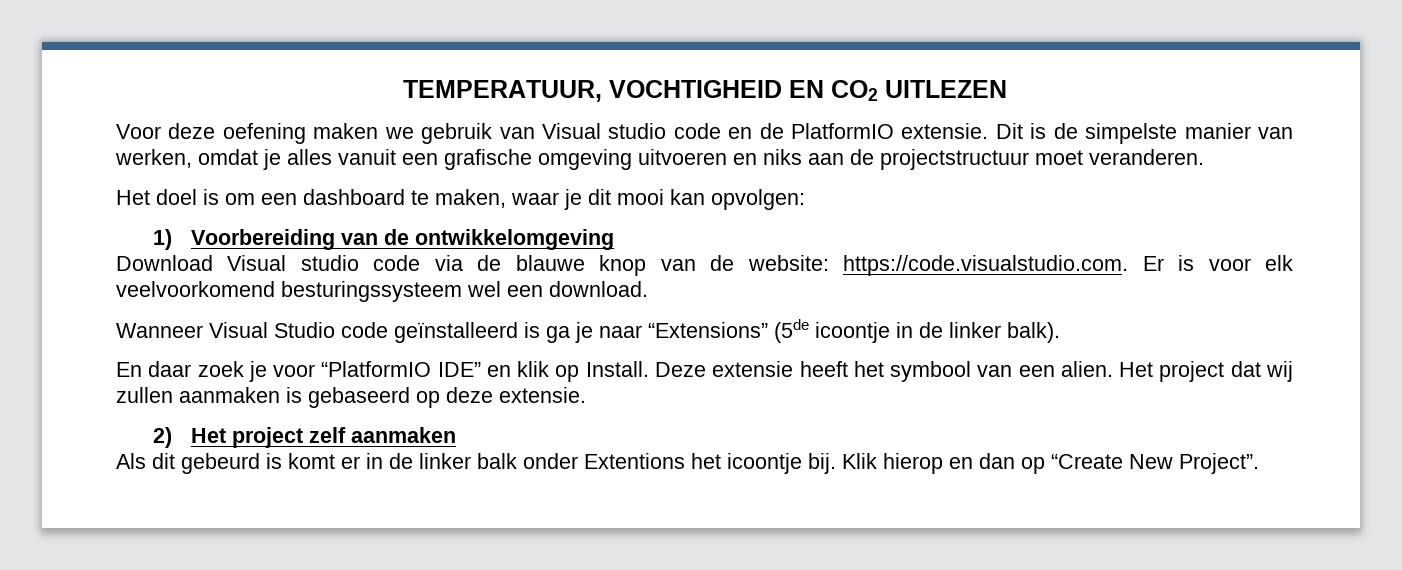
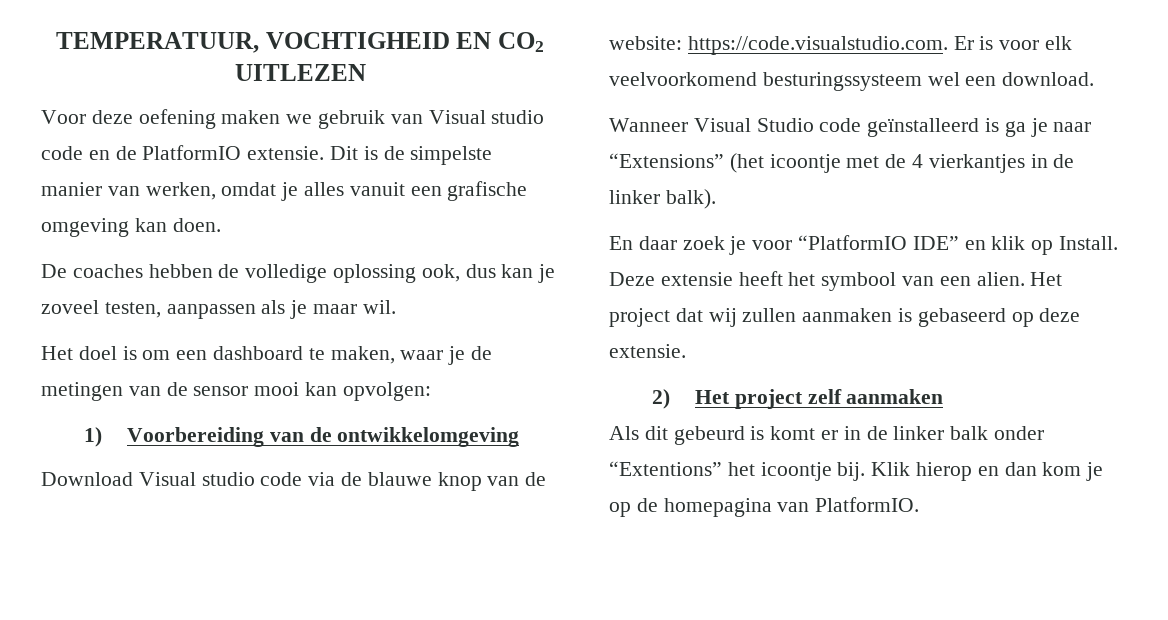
- Dit is de simpelste manier van werken, omdat je alles vanuit een grafische omgeving uitvoeren en niks aan de projectstructuur moet veranderen.
+ Dit is de simpelste manier van werken, omdat je alles vanuit een grafische omgeving kan doen.
+ De coaches hebben de volledige oplossing ook, dus kan je zoveel testen, aanpassen als je maar wil.
- Het doel is om een dashboard te maken, waar je dit mooi kan opvolgen:
+ Het doel is om een dashboard te maken, waar je de metingen van de sensor mooi kan opvolgen:
- Wanneer Visual Studio code geïnstalleerd is ga je naar “Extensions” (5de icoontje in de linker balk).
+ Wanneer Visual Studio code geïnstalleerd is ga je naar “Extensions” (het icoontje met de 4 vierkantjes in de linker balk).
- Als dit gebeurd is komt er in de linker balk onder Extentions het icoontje bij.
+ Als dit gebeurd is komt er in de linker balk onder “Extentions” het icoontje bij.
- Klik hierop en dan op “Create New Project”.
+ Klik hierop en dan kom je op de homepagina van PlatformIO.

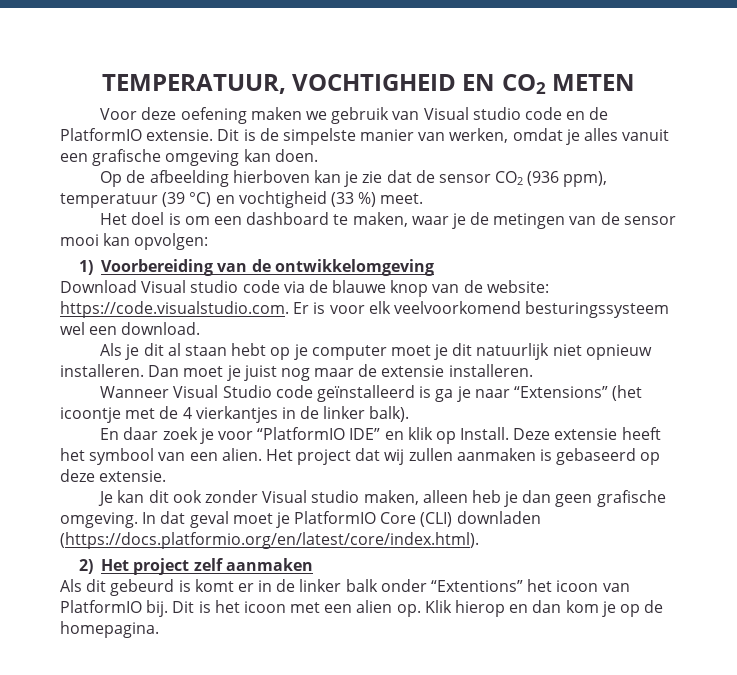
- TEMPERATUUR, VOCHTIGHEID EN CO2 UITLEZEN
+ TEMPERATUUR, VOCHTIGHEID EN CO2 METEN
- De coaches hebben de volledige oplossing ook, dus kan je zoveel testen, aanpassen als je maar wil.
+ Op de afbeelding hierboven kan je zie dat de sensor CO2 (936 ppm), temperatuur (39 °C) en vochtigheid (33 %) meet.
+ Als je dit al staan hebt op je computer moet je dit natuurlijk niet opnieuw installeren. Dan moet je juist nog maar de extensie installeren.
+ Je kan dit ook zonder Visual studio maken, alleen heb je dan geen grafische omgeving. In dat geval moet je PlatformIO Core (CLI) downladen (https://docs.platformio.org/en/latest/core/index.html).
- Als dit gebeurd is komt er in de linker balk onder “Extentions” het icoontje bij. Klik hierop en dan kom je op de homepagina van PlatformIO.
+ Als dit gebeurd is komt er in de linker balk onder “Extentions” het icoon van PlatformIO bij. Dit is het icoon met een alien op. Klik hierop en dan kom je op de homepagina.

